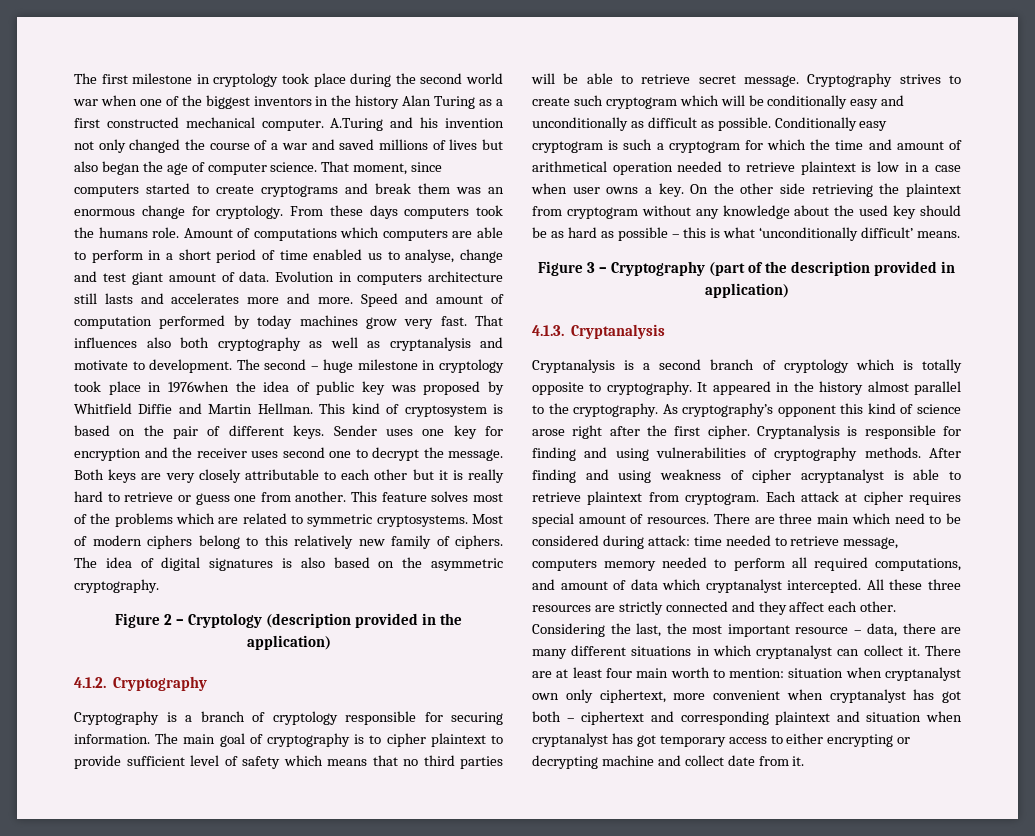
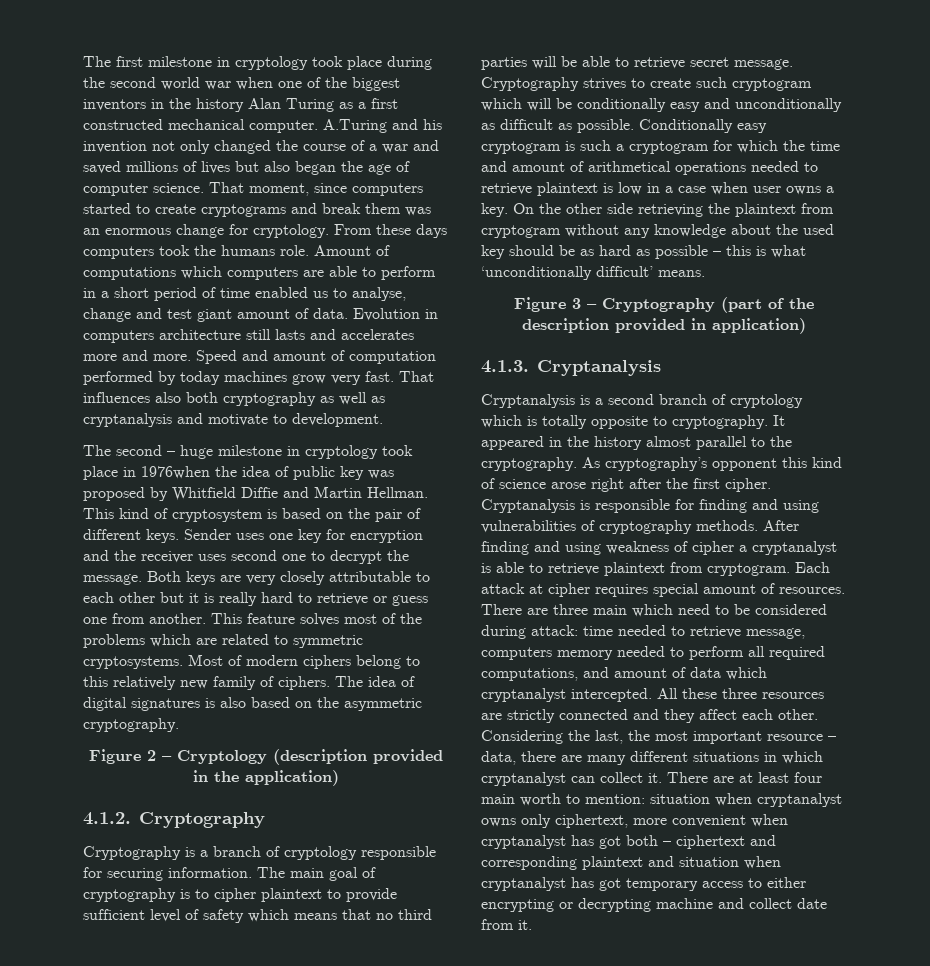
- That influences also both cryptography as well as cryptanalysis and motivate to development. The second – huge milestone in cryptology took place in 1976when the idea of public key was proposed by Whitfield Diffie and Martin Hellman.
+ That influences also both cryptography as well as cryptanalysis and motivate to development.
+ The second – huge milestone in cryptology took place in 1976when the idea of public key was proposed by Whitfield Diffie and Martin Hellman.
- Conditionally easy cryptogram is such a cryptogram for which the time and amount of arithmetical operation needed to retrieve plaintext is low in a case when user owns a key.
+ Conditionally easy cryptogram is such a cryptogram for which the time and amount of arithmetical operations needed to retrieve plaintext is low in a case when user owns a key.
- After finding and using weakness of cipher acryptanalyst is able to retrieve plaintext from cryptogram.
+ After finding and using weakness of cipher a cryptanalyst is able to retrieve plaintext from cryptogram.
- There are at least four main worth to mention: situation when cryptanalyst own only ciphertext, more convenient when cryptanalyst has got both – ciphertext and corresponding plaintext and situation when cryptanalyst has got temporary access to either encrypting or decrypting machine and collect date from it.
+ There are at least four main worth to mention: situation when cryptanalyst owns only ciphertext, more convenient when cryptanalyst has got both – ciphertext and corresponding plaintext and situation when cryptanalyst has got temporary access to either encrypting or decrypting machine and collect date from it.

